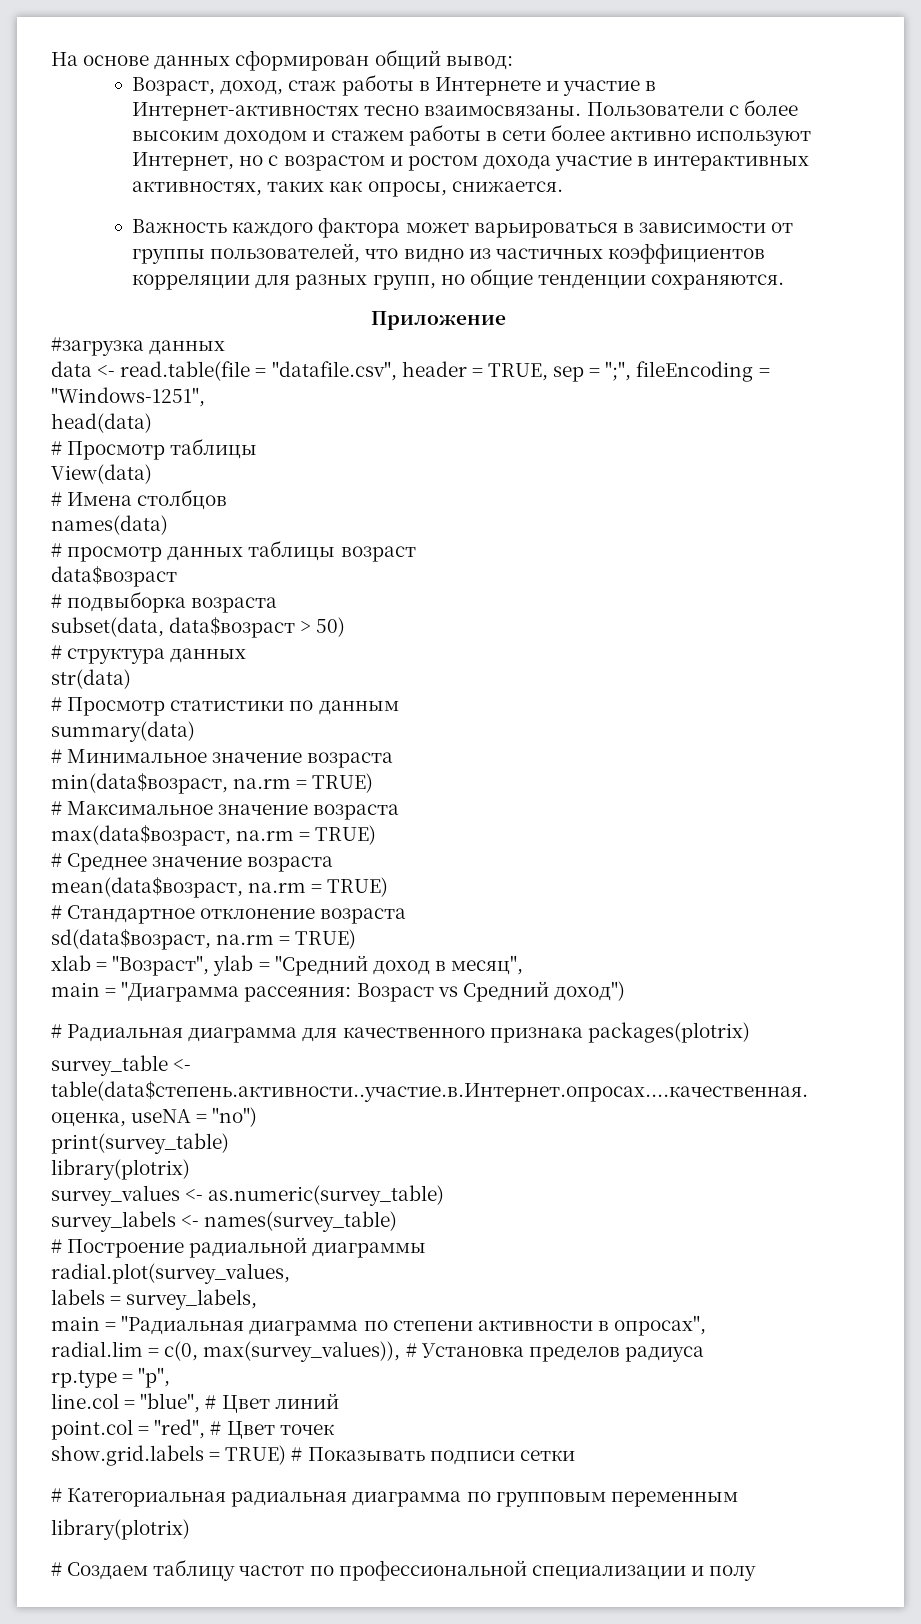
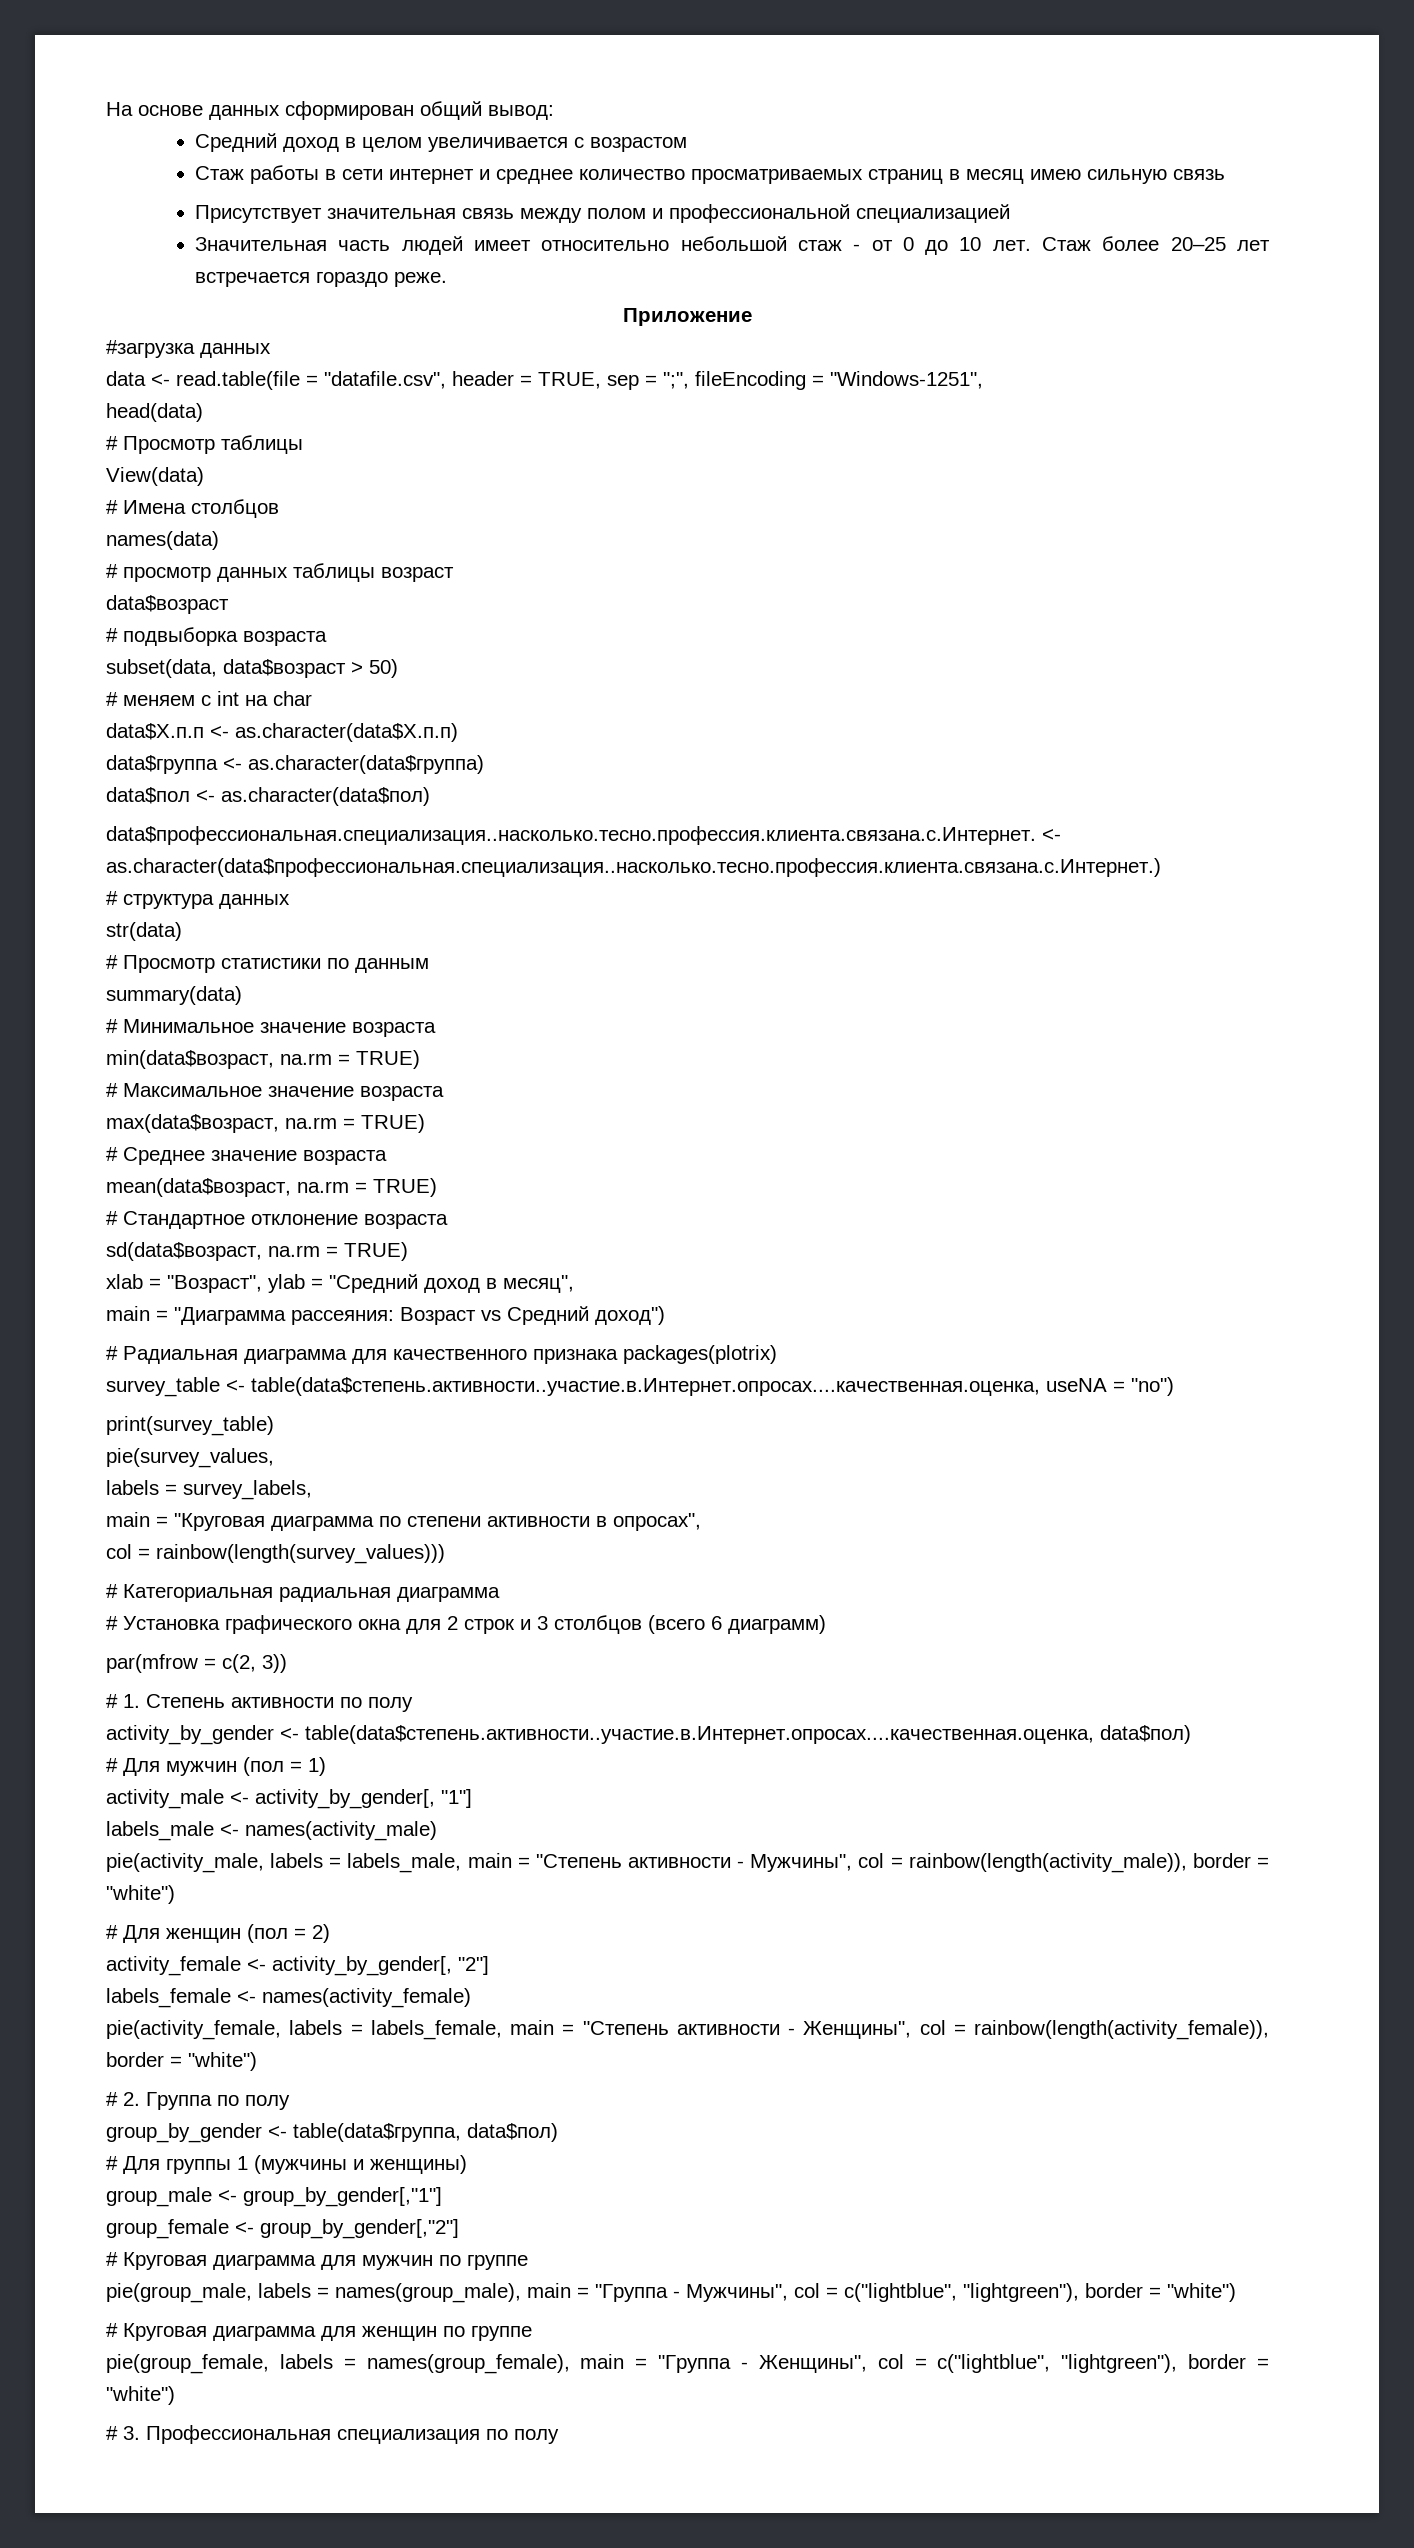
- Возраст, доход, стаж работы в Интернете и участие в Интернет-активностях тесно взаимосвязаны. Пользователи с более высоким доходом и стажем работы в сети более активно используют Интернет, но с возрастом и ростом дохода участие в интерактивных активностях, таких как опросы, снижается.
- Важность каждого фактора может варьироваться в зависимости от группы пользователей, что видно из частичных коэффициентов корреляции для разных групп, но общие тенденции сохраняются.
+ Средний доход в целом увеличивается с возрастом
+ Стаж работы в сети интернет и среднее количество просматриваемых страниц в месяц имею сильную связь
+ Присутствует значительная связь между полом и профессиональной специализацией
+ Значительная часть людей имеет относительно небольшой стаж - от 0 до 10 лет. Стаж более 20–25 лет встречается гораздо реже.
+ # меняем с int на char
+ data$X.п.п <- as.character(data$X.п.п)
+ data$группа <- as.character(data$группа)
+ data$пол <- as.character(data$пол)
+ data$профессиональная.специализация..насколько.тесно.профессия.клиента.связана.с.Интернет. <- as.character(data$профессиональная.специализация..насколько.тесно.профессия.клиента.связана.с.Интернет.)
  print(survey_table)
- library(plotrix)
- survey_values <- as.numeric(survey_table)
- survey_labels <- names(survey_table)
- # Построение радиальной диаграммы
- radial.plot(survey_values,
+ pie(survey_values,
- main = "Радиальная диаграмма по степени активности в опросах",
+ main = "Круговая диаграмма по степени активности в опросах",
- radial.lim = c(0, max(survey_values)), # Установка пределов радиуса
- rp.type = "p",
- line.col = "blue", # Цвет линий
- point.col = "red", # Цвет точек
- show.grid.labels = TRUE) # Показывать подписи сетки
- # Категориальная радиальная диаграмма по групповым переменным
- library(plotrix)
- # Создаем таблицу частот по профессиональной специализации и полу
+ col = rainbow(length(survey_values)))
+ # Категориальная радиальная диаграмма
+ # Установка графического окна для 2 строк и 3 столбцов (всего 6 диаграмм)
+ par(mfrow = c(2, 3))
+ # 1. Степень активности по полу
+ activity_by_gender <- table(data$степень.активности..участие.в.Интернет.опросах....качественная.оценка, data$пол)
+ # Для мужчин (пол = 1)
+ activity_male <- activity_by_gender[, "1"]
+ labels_male <- names(activity_male)
+ pie(activity_male, labels = labels_male, main = "Степень активности - Мужчины", col = rainbow(length(activity_male)), border = "white")
+ # Для женщин (пол = 2)
+ activity_female <- activity_by_gender[, "2"]
+ labels_female <- names(activity_female)
+ pie(activity_female, labels = labels_female, main = "Степень активности - Женщины", col = rainbow(length(activity_female)), border = "white")
+ # 2. Группа по полу
+ group_by_gender <- table(data$группа, data$пол)
+ # Для группы 1 (мужчины и женщины)
+ group_male <- group_by_gender[,"1"]
+ group_female <- group_by_gender[,"2"]
+ # Круговая диаграмма для мужчин по группе
+ pie(group_male, labels = names(group_male), main = "Группа - Мужчины", col = c("lightblue", "lightgreen"), border = "white")
+ # Круговая диаграмма для женщин по группе
+ pie(group_female, labels = names(group_female), main = "Группа - Женщины", col = c("lightblue", "lightgreen"), border = "white")
+ # 3. Профессиональная специализация по полу

